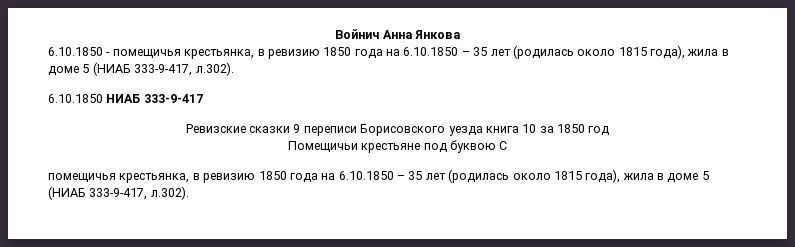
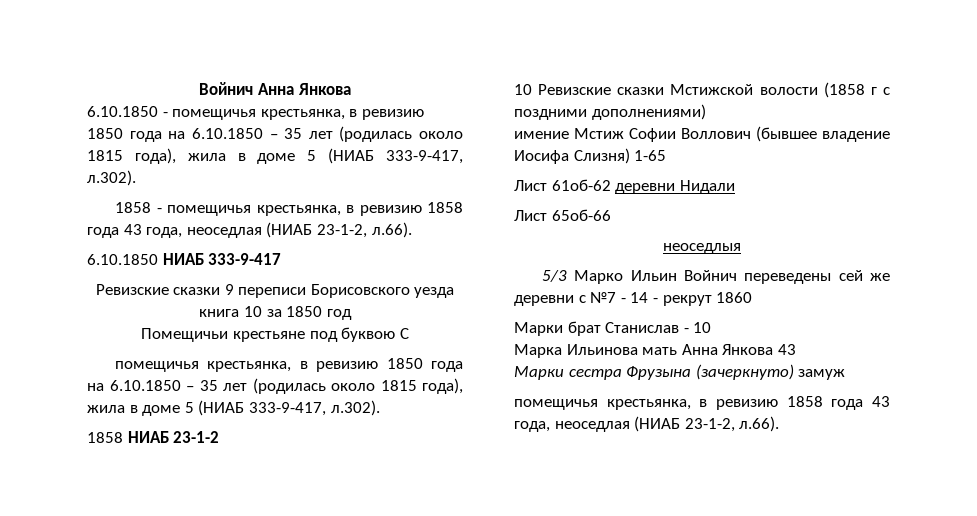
+ 1858 - помещичья крестьянка, в ревизию 1858 года 43 года, неоседлая (НИАБ 23-1-2, л.66).
+ 1858 НИАБ 23-1-2
+ 10 Ревизские сказки Мстижской волости (1858 г с поздними дополнениями)
+ имение Мстиж Софии Воллович (бывшее владение Иосифа Слизня) 1-65
+ Лист 61об-62 деревни Нидали
+ Лист 65об-66
+ неоседлыя
+ 5/3 Марко Ильин Войнич переведены сей же деревни с №7 - 14 - рекрут 1860
+ Марки брат Станислав - 10
+ Марка Ильинова мать Анна Янкова 43
+ Марки сестра Фрузына (зачеркнуто) замуж
+ помещичья крестьянка, в ревизию 1858 года 43 года, неоседлая (НИАБ 23-1-2, л.66).

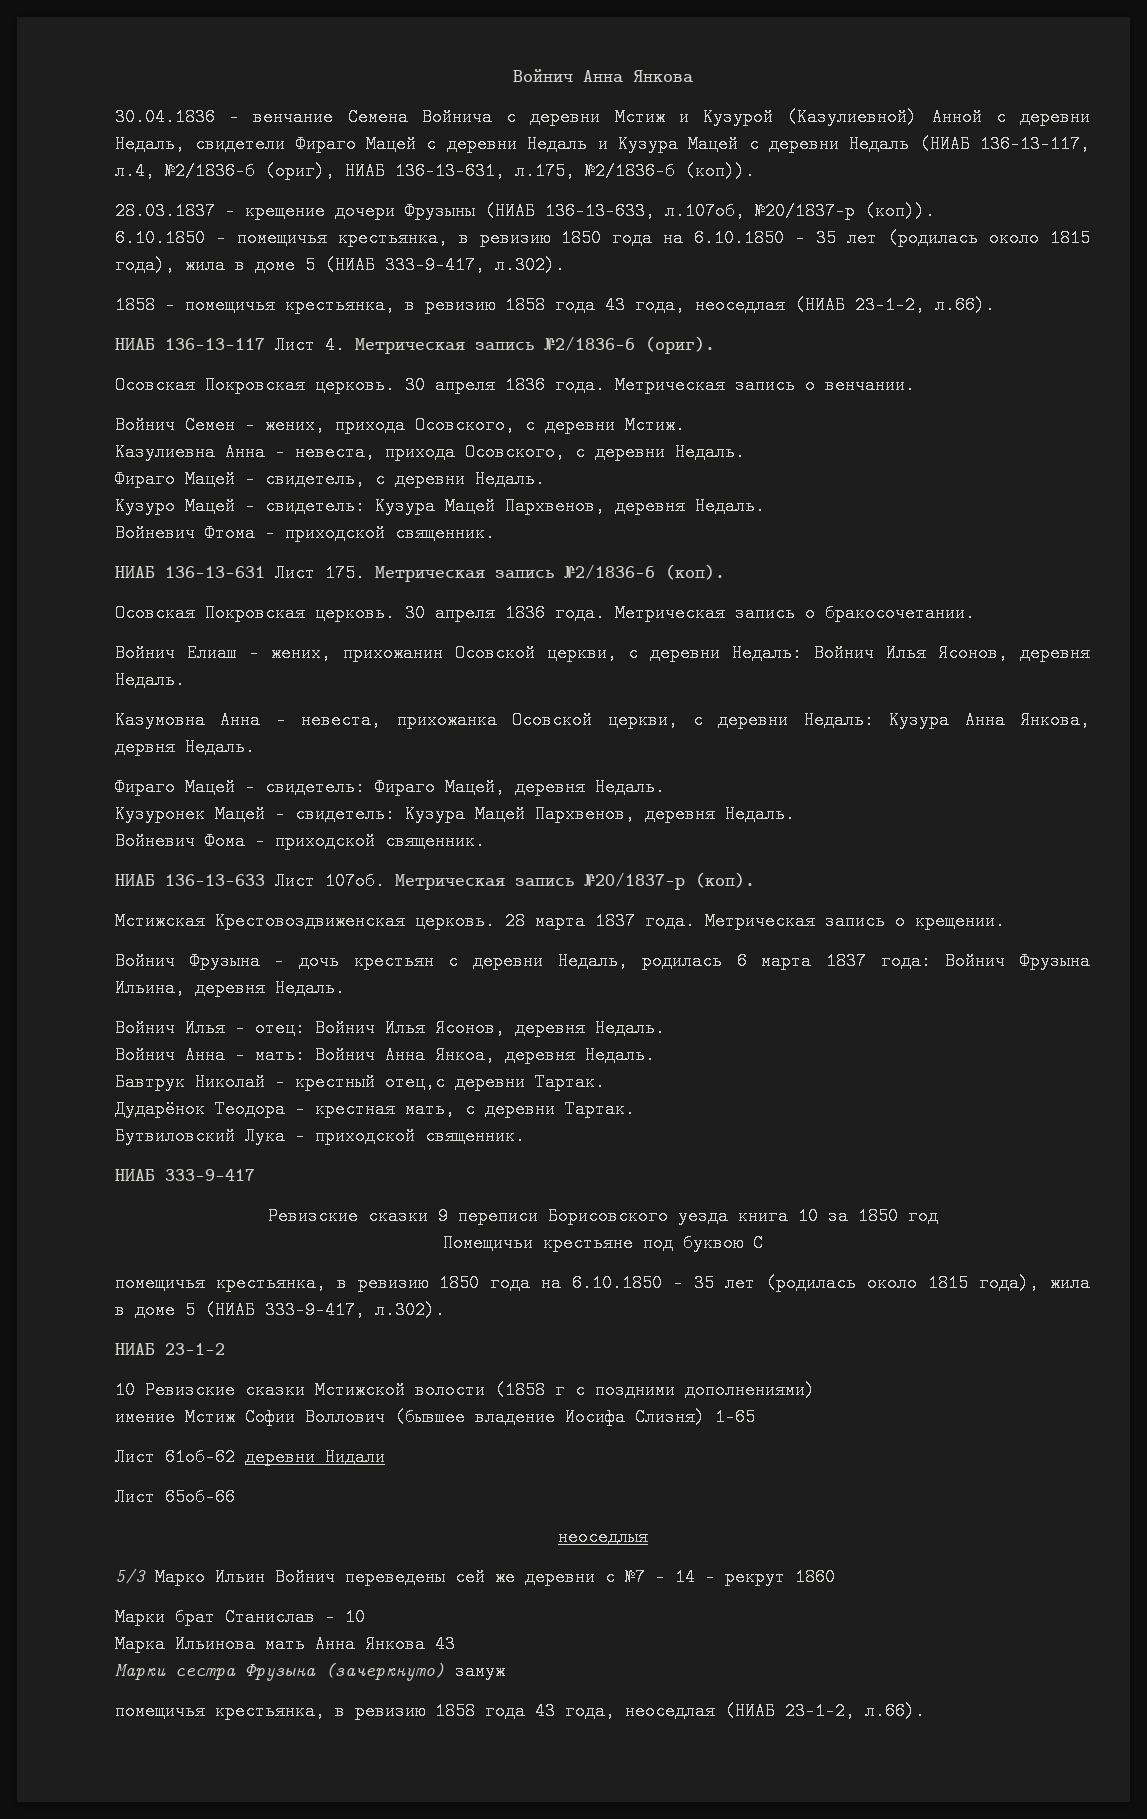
+ 30.04.1836 – венчание Семена Войнича с деревни Мстиж и Кузурой (Казулиевной) Анной с деревни Недаль, свидетели Фираго Мацей с деревни Недаль и Кузура Мацей с деревни Недаль (НИАБ 136-13-117, л.4, №2/1836-б (ориг), НИАБ 136-13-631, л.175, №2/1836-б (коп)).
+ 28.03.1837 – крещение дочери Фрузыны (НИАБ 136-13-633, л.107об, №20/1837-р (коп)).
- 6.10.1850 НИАБ 333-9-417
+ НИАБ 136-13-117 Лист 4. Метрическая запись №2/1836-б (ориг).
+ Осовская Покровская церковь. 30 апреля 1836 года. Метрическая запись о венчании.
+ Войнич Семен – жених, прихода Осовского, с деревни Мстиж.
+ Казулиевна Анна – невеста, прихода Осовского, с деревни Недаль.
+ Фираго Мацей – свидетель, с деревни Недаль.
+ Кузуро Мацей – свидетель: Кузура Мацей Пархвенов, деревня Недаль.
+ Войневич Фтома – приходской священник.
+ НИАБ 136-13-631 Лист 175. Метрическая запись №2/1836-б (коп).
+ Осовская Покровская церковь. 30 апреля 1836 года. Метрическая запись о бракосочетании.
+ Войнич Елиаш – жених, прихожанин Осовской церкви, с деревни Недаль: Войнич Илья Ясонов, деревня Недаль.
+ Казумовна Анна – невеста, прихожанка Осовской церкви, с деревни Недаль: Кузура Анна Янкова, дервня Недаль.
+ Фираго Мацей – свидетель: Фираго Мацей, деревня Недаль.
+ Кузуронек Мацей – свидетель: Кузура Мацей Пархвенов, деревня Недаль.
+ Войневич Фома – приходской священник.
+ НИАБ 136-13-633 Лист 107об. Метрическая запись №20/1837-р (коп).
+ Мстижская Крестовоздвиженская церковь. 28 марта 1837 года. Метрическая запись о крещении.
+ Войнич Фрузына – дочь крестьян с деревни Недаль, родилась 6 марта 1837 года: Войнич Фрузына Ильина, деревня Недаль.
+ Войнич Илья – отец: Войнич Илья Ясонов, деревня Недаль.
+ Войнич Анна – мать: Войнич Анна Янкоа, деревня Недаль.
+ Бавтрук Николай – крестный отец,с деревни Тартак.
+ Дударёнок Теодора – крестная мать, с деревни Тартак.
+ Бутвиловский Лука – приходской священник.
+ НИАБ 333-9-417
- 1858 НИАБ 23-1-2
+ НИАБ 23-1-2

